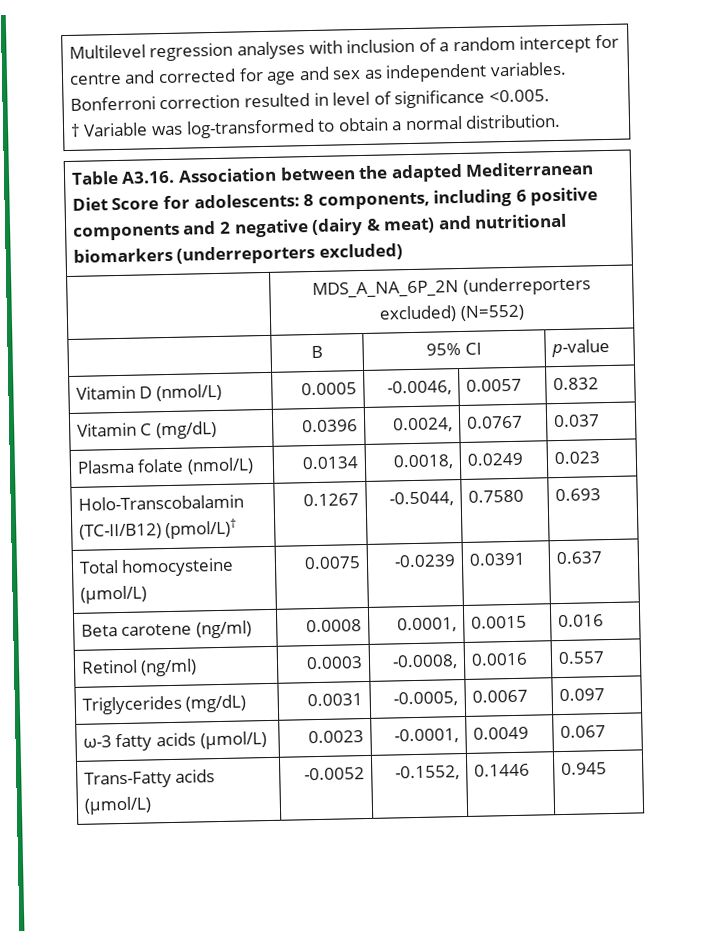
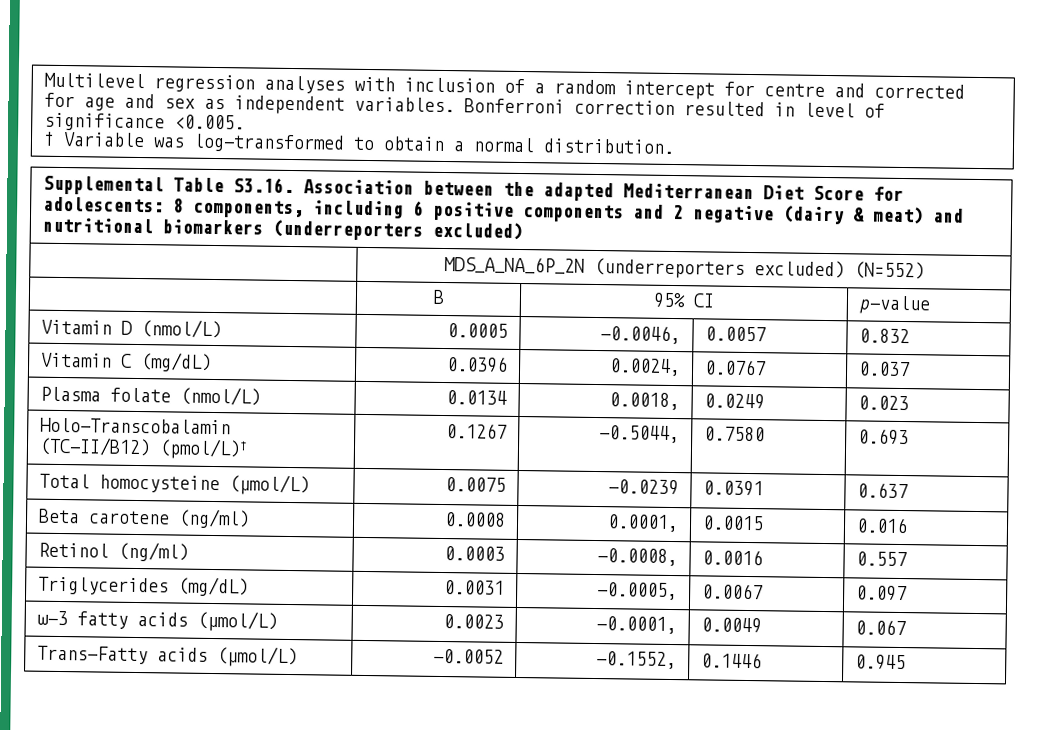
- Table A3.16. Association between the adapted Mediterranean Diet Score for adolescents: 8 components, including 6 positive components and 2 negative (dairy & meat) and nutritional biomarkers (underreporters excluded)
+ Supplemental Table S3.16. Association between the adapted Mediterranean Diet Score for adolescents: 8 components, including 6 positive components and 2 negative (dairy & meat) and nutritional biomarkers (underreporters excluded)

